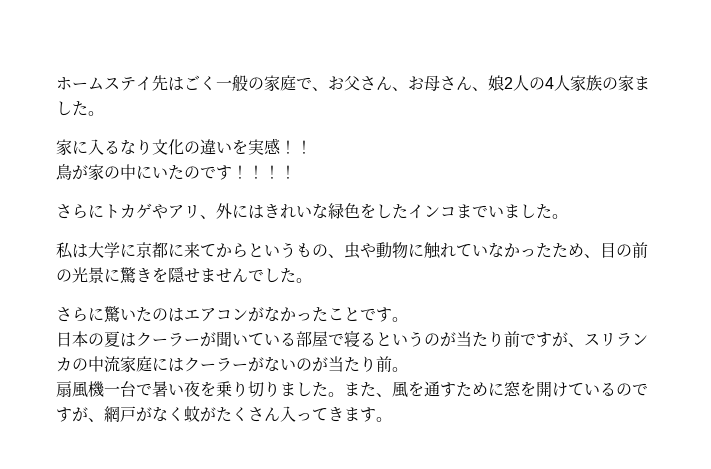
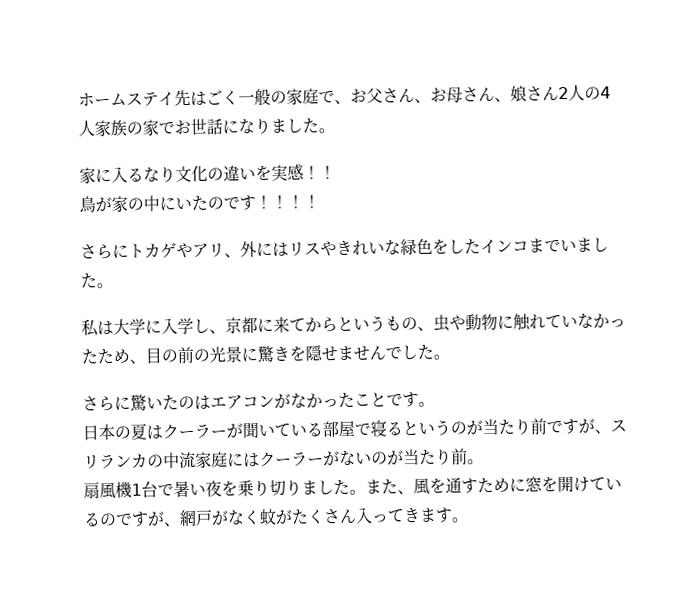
- ホームステイ先はごく一般の家庭で、お父さん、お母さん、娘2人の4人家族の家ました。
+ ホームステイ先はごく一般の家庭で、お父さん、お母さん、娘さん2人の4人家族の家でお世話になりました。
- さらにトカゲやアリ、外にはきれいな緑色をしたインコまでいました。
+ さらにトカゲやアリ、外にはリスやきれいな緑色をしたインコまでいました。
- 私は大学に京都に来てからというもの、虫や動物に触れていなかったため、目の前の光景に驚きを隠せませんでした。
+ 私は大学に入学し、京都に来てからというもの、虫や動物に触れていなかったため、目の前の光景に驚きを隠せませんでした。
- 扇風機一台で暑い夜を乗り切りました。
+ 扇風機1台で暑い夜を乗り切りました。

